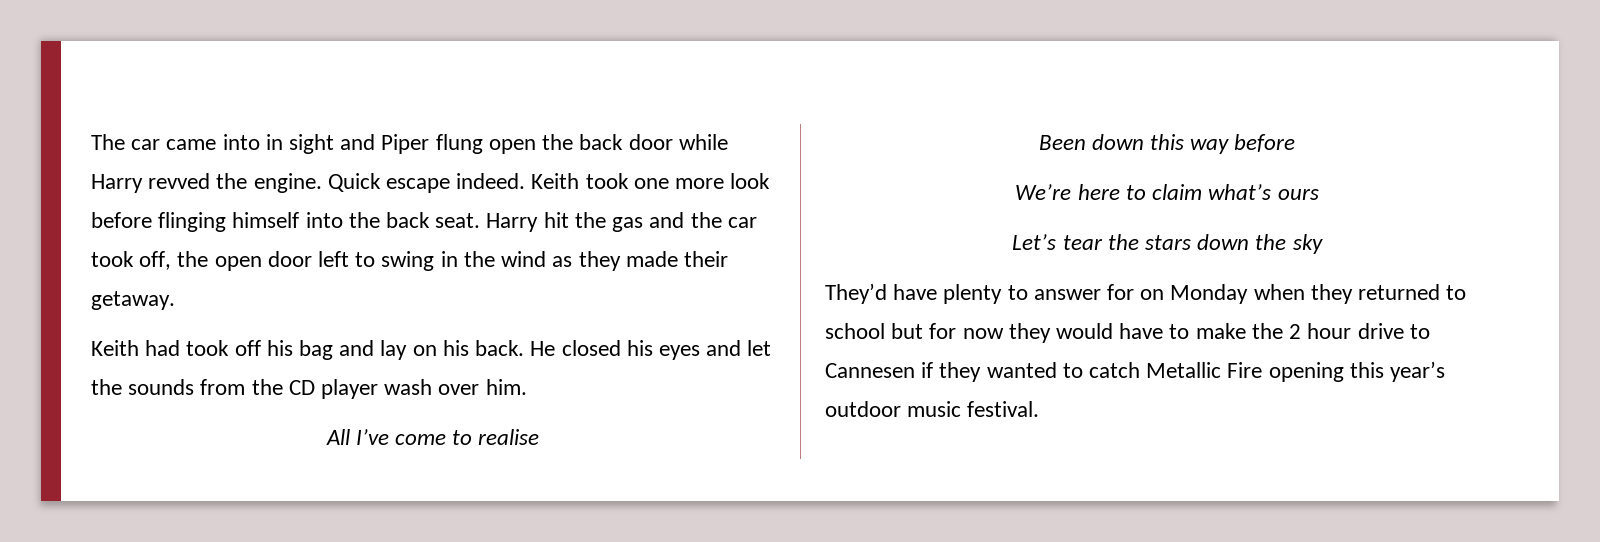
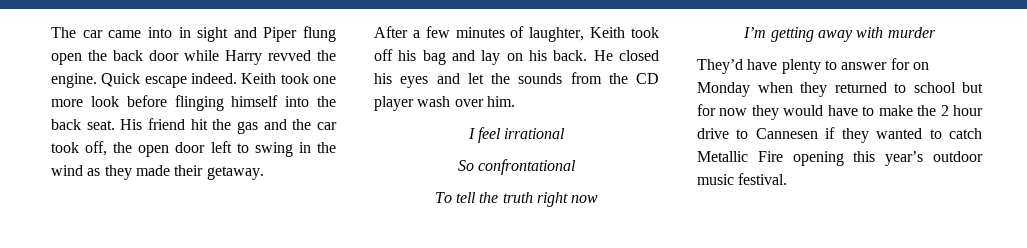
- Harry hit the gas and the car took off, the open door left to swing in the wind as they made their getaway.
+ His friend hit the gas and the car took off, the open door left to swing in the wind as they made their getaway.
- Keith had took off his bag and lay on his back.
+ After a few minutes of laughter, Keith took off his bag and lay on his back.
- All I’ve come to realise
- Been down this way before
- We’re here to claim what’s ours
- Let’s tear the stars down the sky
+ I feel irrational
+ So confrontational
+ To tell the truth right now
+ I’m getting away with murder

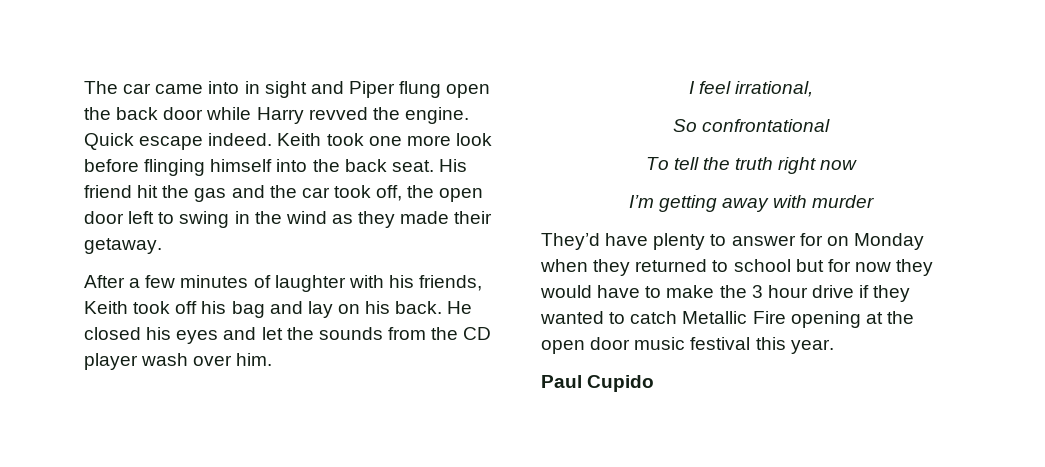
- After a few minutes of laughter, Keith took off his bag and lay on his back.
+ After a few minutes of laughter with his friends, Keith took off his bag and lay on his back.
- I feel irrational
+ I feel irrational,
- They’d have plenty to answer for on Monday when they returned to school but for now they would have to make the 2 hour drive to Cannesen if they wanted to catch Metallic Fire opening this year’s outdoor music festival.
+ They’d have plenty to answer for on Monday when they returned to school but for now they would have to make the 3 hour drive if they wanted to catch Metallic Fire opening at the open door music festival this year.
+ Paul Cupido

